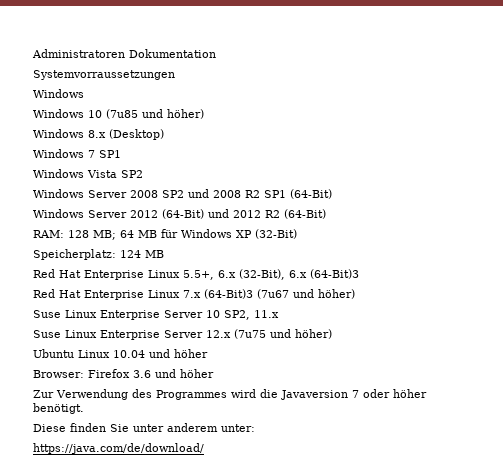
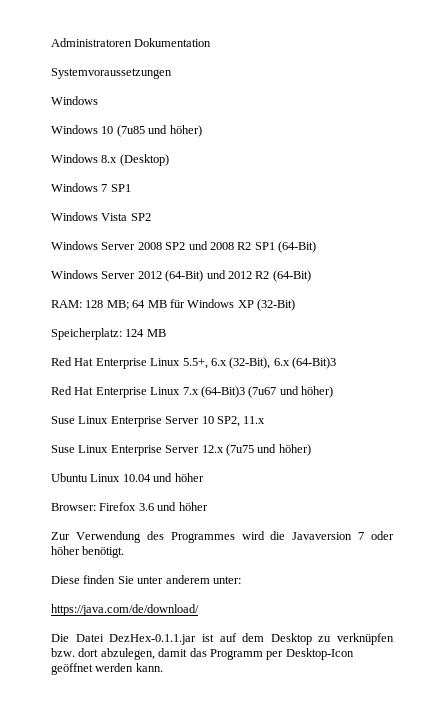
- Systemvorraussetzungen
+ Systemvoraussetzungen
+ Die Datei DezHex-0.1.1.jar ist auf dem Desktop zu verknüpfen bzw. dort abzulegen, damit das Programm per Desktop-Icon geöffnet werden kann.

